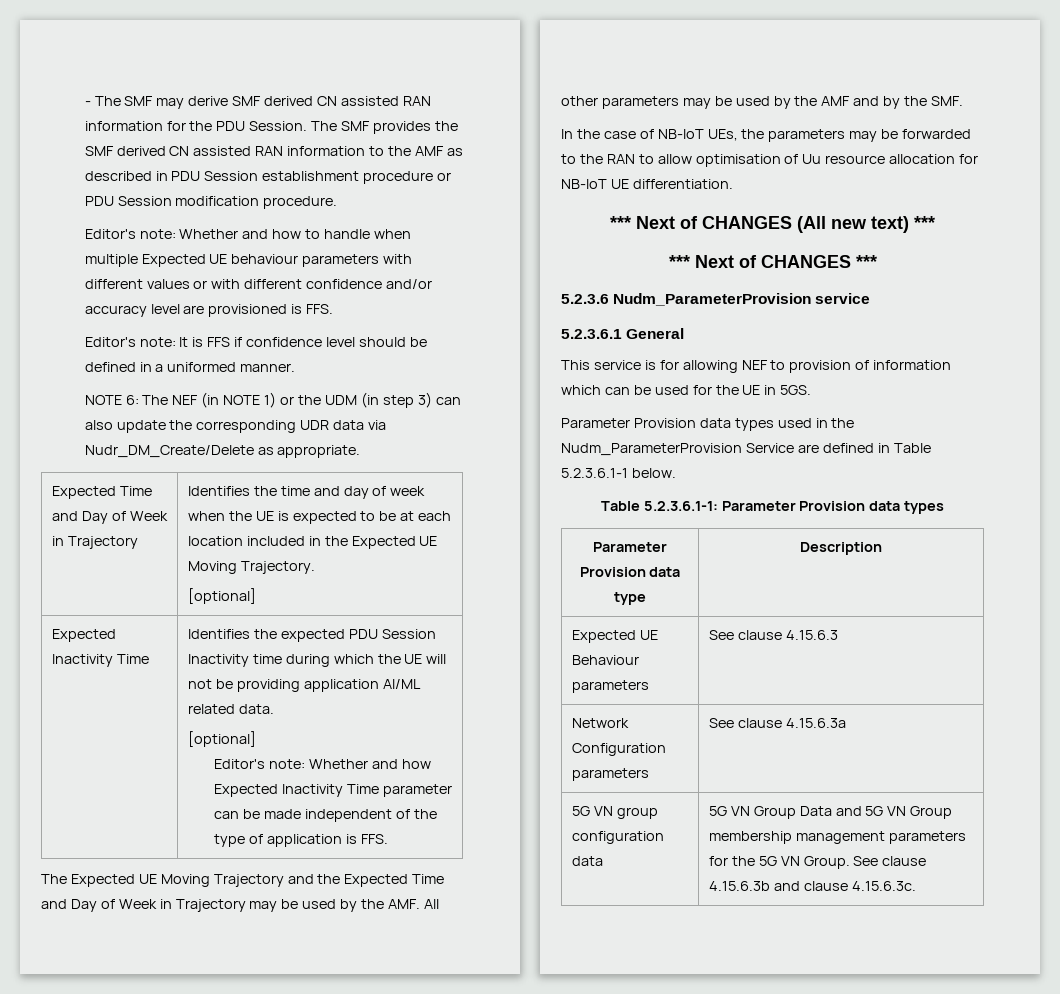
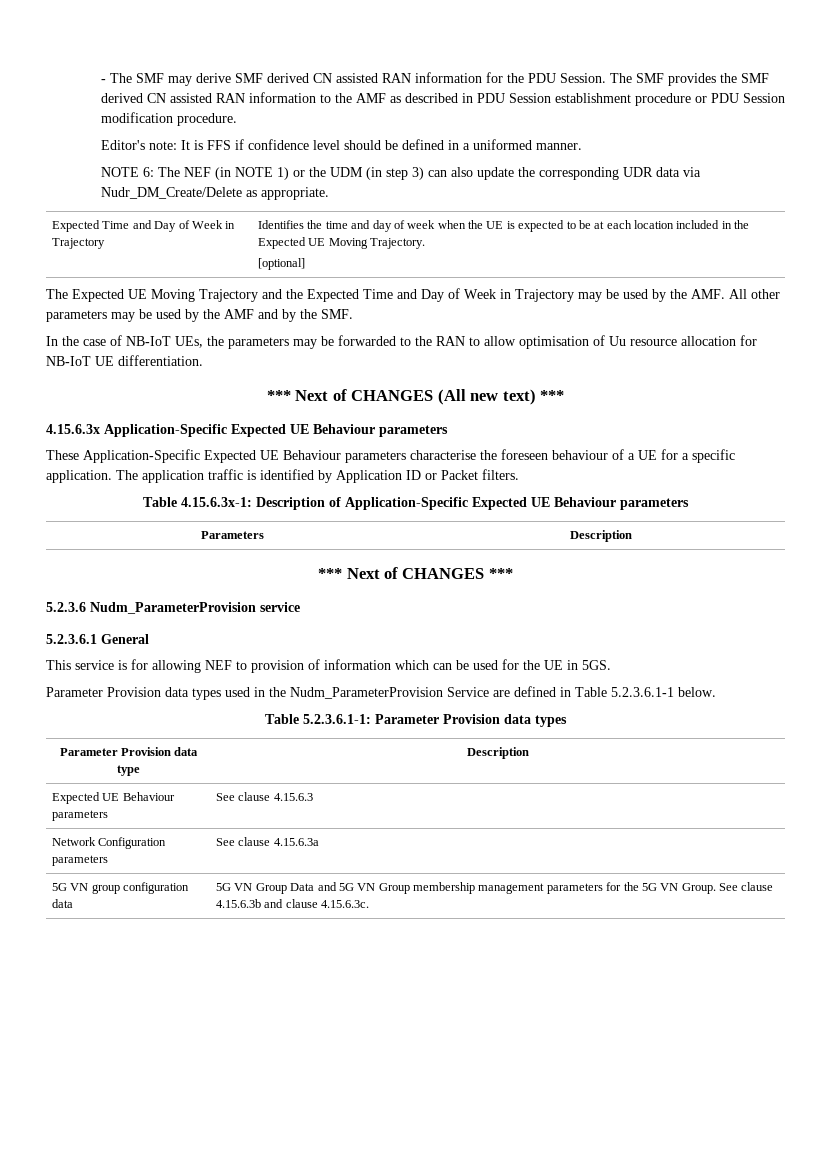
- Editor's note: Whether and how to handle when multiple Expected UE behaviour parameters with different values or with different confidence and/or accuracy level are provisioned is FFS.
- Expected Inactivity Time | Identifies the expected PDU Session Inactivity time during which the UE will not be providing application AI/ML related data.
- [optional]
- Editor's note: Whether and how Expected Inactivity Time parameter can be made independent of the type of application is FFS.
+ 4.15.6.3x Application-Specific Expected UE Behaviour parameters
+ These Application-Specific Expected UE Behaviour parameters characterise the foreseen behaviour of a UE for a specific application. The application traffic is identified by Application ID or Packet filters.
+ Table 4.15.6.3x-1: Description of Application-Specific Expected UE Behaviour parameters
+ Parameters | Description

